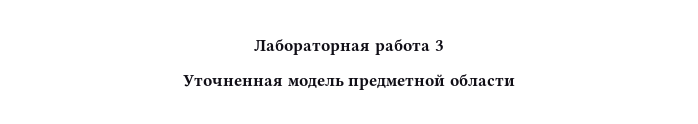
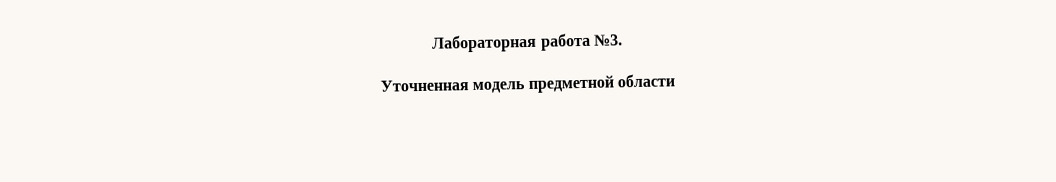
- Лабораторная работа 3
+ Лабораторная работа №3.

